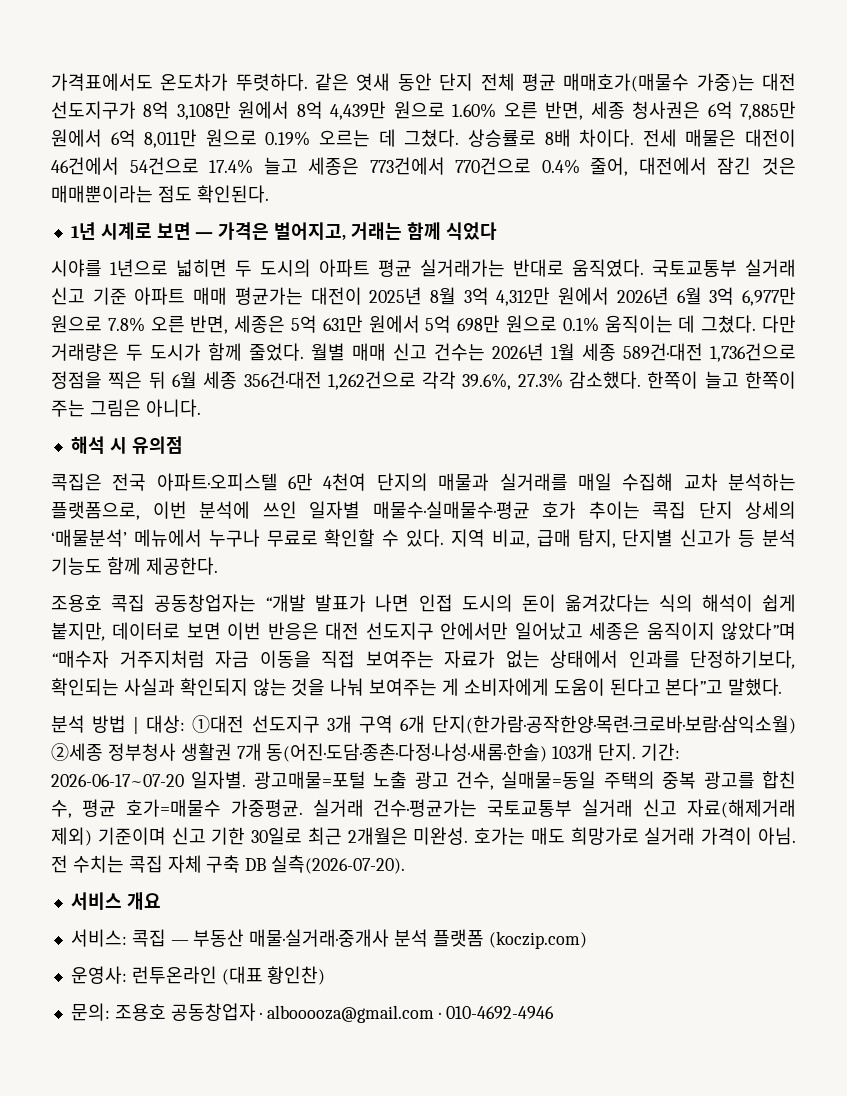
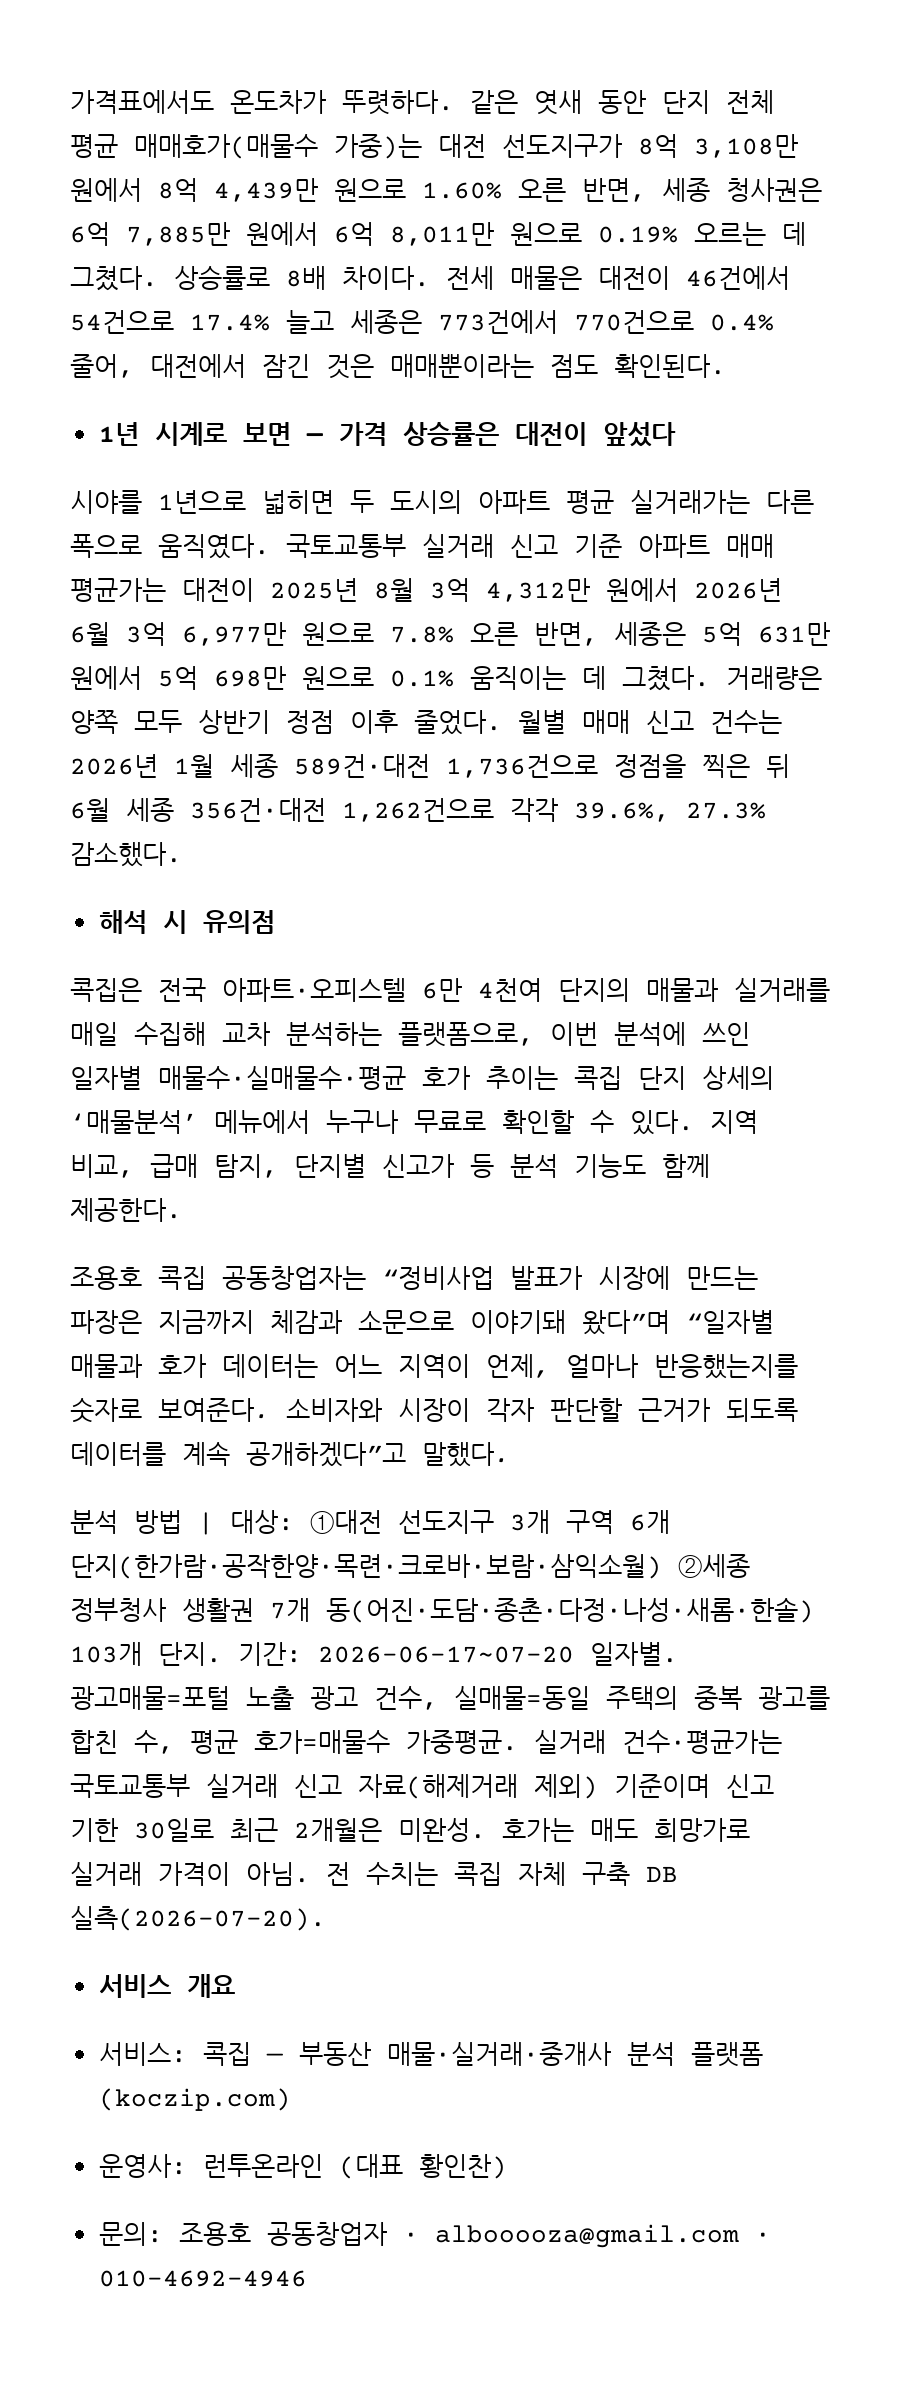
- 1년 시계로 보면 — 가격은 벌어지고, 거래는 함께 식었다
+ 1년 시계로 보면 — 가격 상승률은 대전이 앞섰다
- 시야를 1년으로 넓히면 두 도시의 아파트 평균 실거래가는 반대로 움직였다.
+ 시야를 1년으로 넓히면 두 도시의 아파트 평균 실거래가는 다른 폭으로 움직였다.
- 다만 거래량은 두 도시가 함께 줄었다.
+ 거래량은 양쪽 모두 상반기 정점 이후 줄었다.
- 한쪽이 늘고 한쪽이 주는 그림은 아니다.
- 조용호 콕집 공동창업자는 “개발 발표가 나면 인접 도시의 돈이 옮겨갔다는 식의 해석이 쉽게 붙지만, 데이터로 보면 이번 반응은 대전 선도지구 안에서만 일어났고 세종은 움직이지 않았다”며 “매수자 거주지처럼 자금 이동을 직접 보여주는 자료가 없는 상태에서 인과를 단정하기보다, 확인되는 사실과 확인되지 않는 것을 나눠 보여주는 게 소비자에게 도움이 된다고 본다”고 말했다.
+ 조용호 콕집 공동창업자는 “정비사업 발표가 시장에 만드는 파장은 지금까지 체감과 소문으로 이야기돼 왔다”며 “일자별 매물과 호가 데이터는 어느 지역이 언제, 얼마나 반응했는지를 숫자로 보여준다. 소비자와 시장이 각자 판단할 근거가 되도록 데이터를 계속 공개하겠다”고 말했다.

